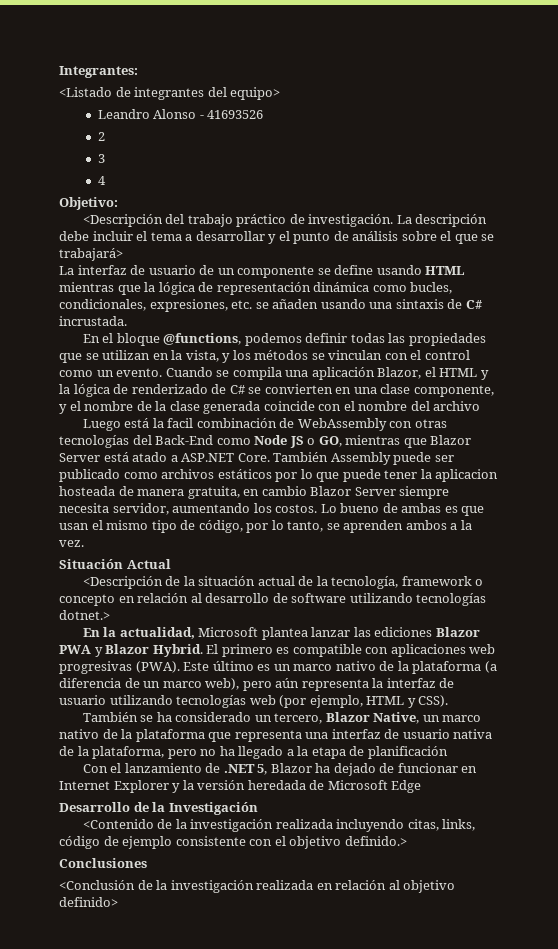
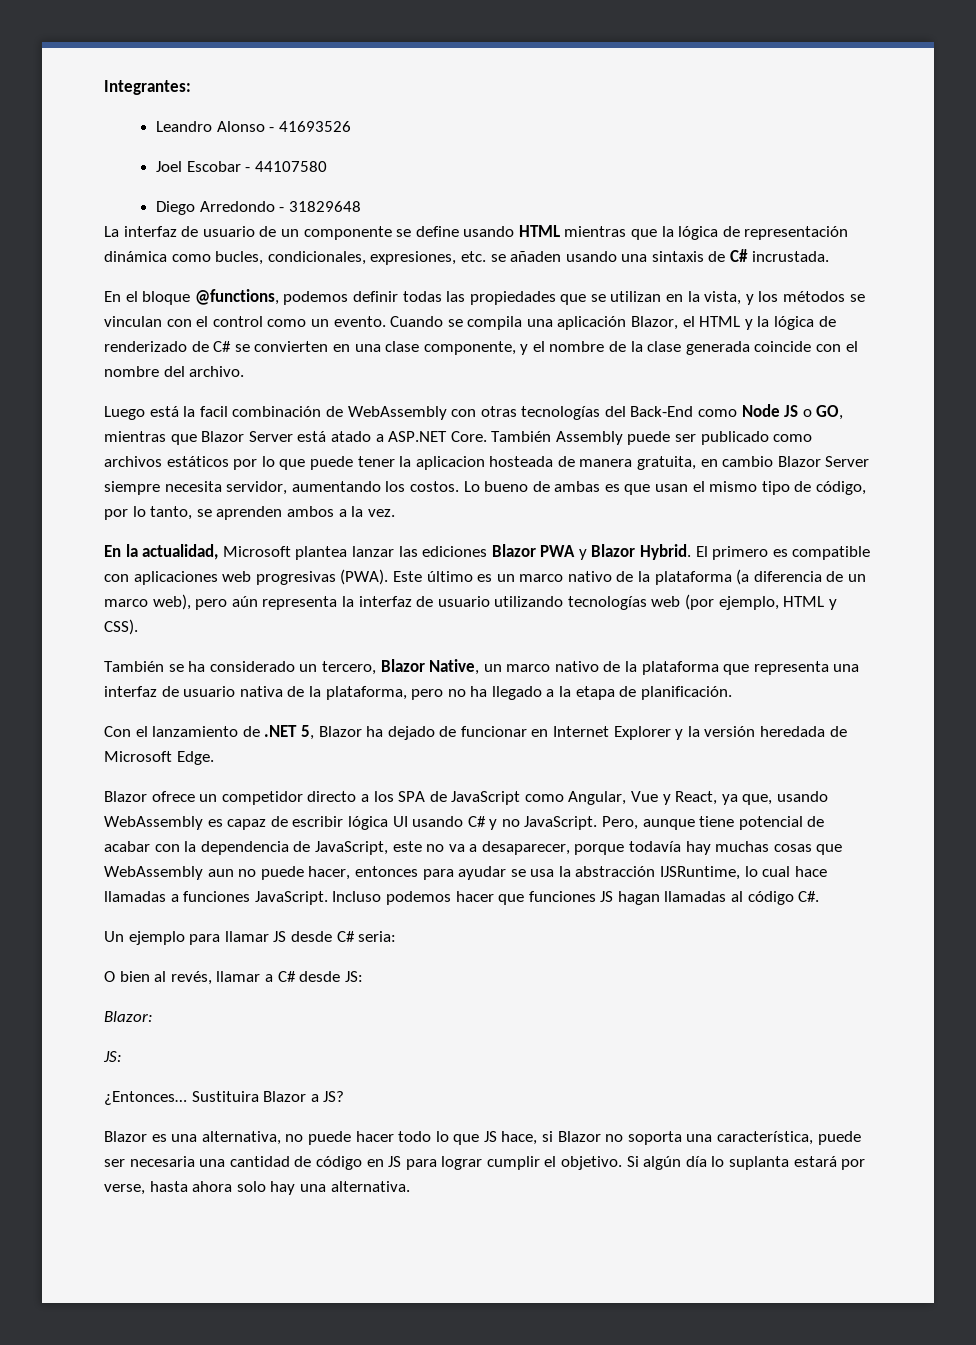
- <Listado de integrantes del equipo>
- 2
- 3
- 4
- Objetivo:
- <Descripción del trabajo práctico de investigación. La descripción debe incluir el tema a desarrollar y el punto de análisis sobre el que se trabajará>
+ Joel Escobar - 44107580
+ Diego Arredondo - 31829648
- Cuando se compila una aplicación Blazor, el HTML y la lógica de renderizado de C# se convierten en una clase componente, y el nombre de la clase generada coincide con el nombre del archivo
+ Cuando se compila una aplicación Blazor, el HTML y la lógica de renderizado de C# se convierten en una clase componente, y el nombre de la clase generada coincide con el nombre del archivo.
- Situación Actual
- <Descripción de la situación actual de la tecnología, framework o concepto en relación al desarrollo de software utilizando tecnologías dotnet.>
- También se ha considerado un tercero, Blazor Native, un marco nativo de la plataforma que representa una interfaz de usuario nativa de la plataforma, pero no ha llegado a la etapa de planificación
+ También se ha considerado un tercero, Blazor Native, un marco nativo de la plataforma que representa una interfaz de usuario nativa de la plataforma, pero no ha llegado a la etapa de planificación.
- Con el lanzamiento de .NET 5, Blazor ha dejado de funcionar en Internet Explorer y la versión heredada de Microsoft Edge
- Desarrollo de la Investigación
- <Contenido de la investigación realizada incluyendo citas, links, código de ejemplo consistente con el objetivo definido.>
- Conclusiones
- <Conclusión de la investigación realizada en relación al objetivo definido>
+ Con el lanzamiento de .NET 5, Blazor ha dejado de funcionar en Internet Explorer y la versión heredada de Microsoft Edge.
+ Blazor ofrece un competidor directo a los SPA de JavaScript como Angular, Vue y React, ya que, usando WebAssembly es capaz de escribir lógica UI usando C# y no JavaScript. Pero, aunque tiene potencial de acabar con la dependencia de JavaScript, este no va a desaparecer, porque todavía hay muchas cosas que WebAssembly aun no puede hacer, entonces para ayudar se usa la abstracción IJSRuntime, lo cual hace llamadas a funciones JavaScript. Incluso podemos hacer que funciones JS hagan llamadas al código C#.
+ Un ejemplo para llamar JS desde C# seria:
+ O bien al revés, llamar a C# desde JS:
+ Blazor:
+ JS:
+ ¿Entonces… Sustituira Blazor a JS?
+ Blazor es una alternativa, no puede hacer todo lo que JS hace, si Blazor no soporta una característica, puede ser necesaria una cantidad de código en JS para lograr cumplir el objetivo. Si algún día lo suplanta estará por verse, hasta ahora solo hay una alternativa.

